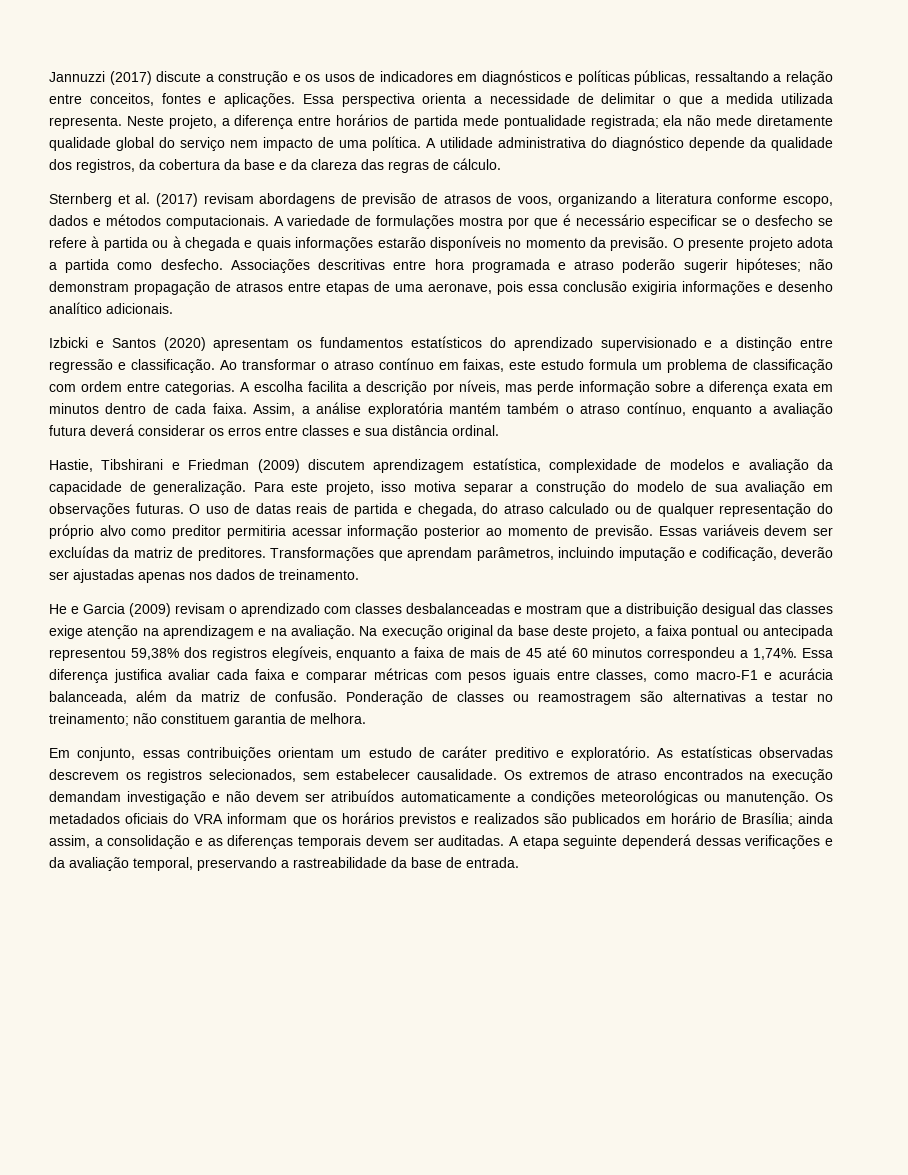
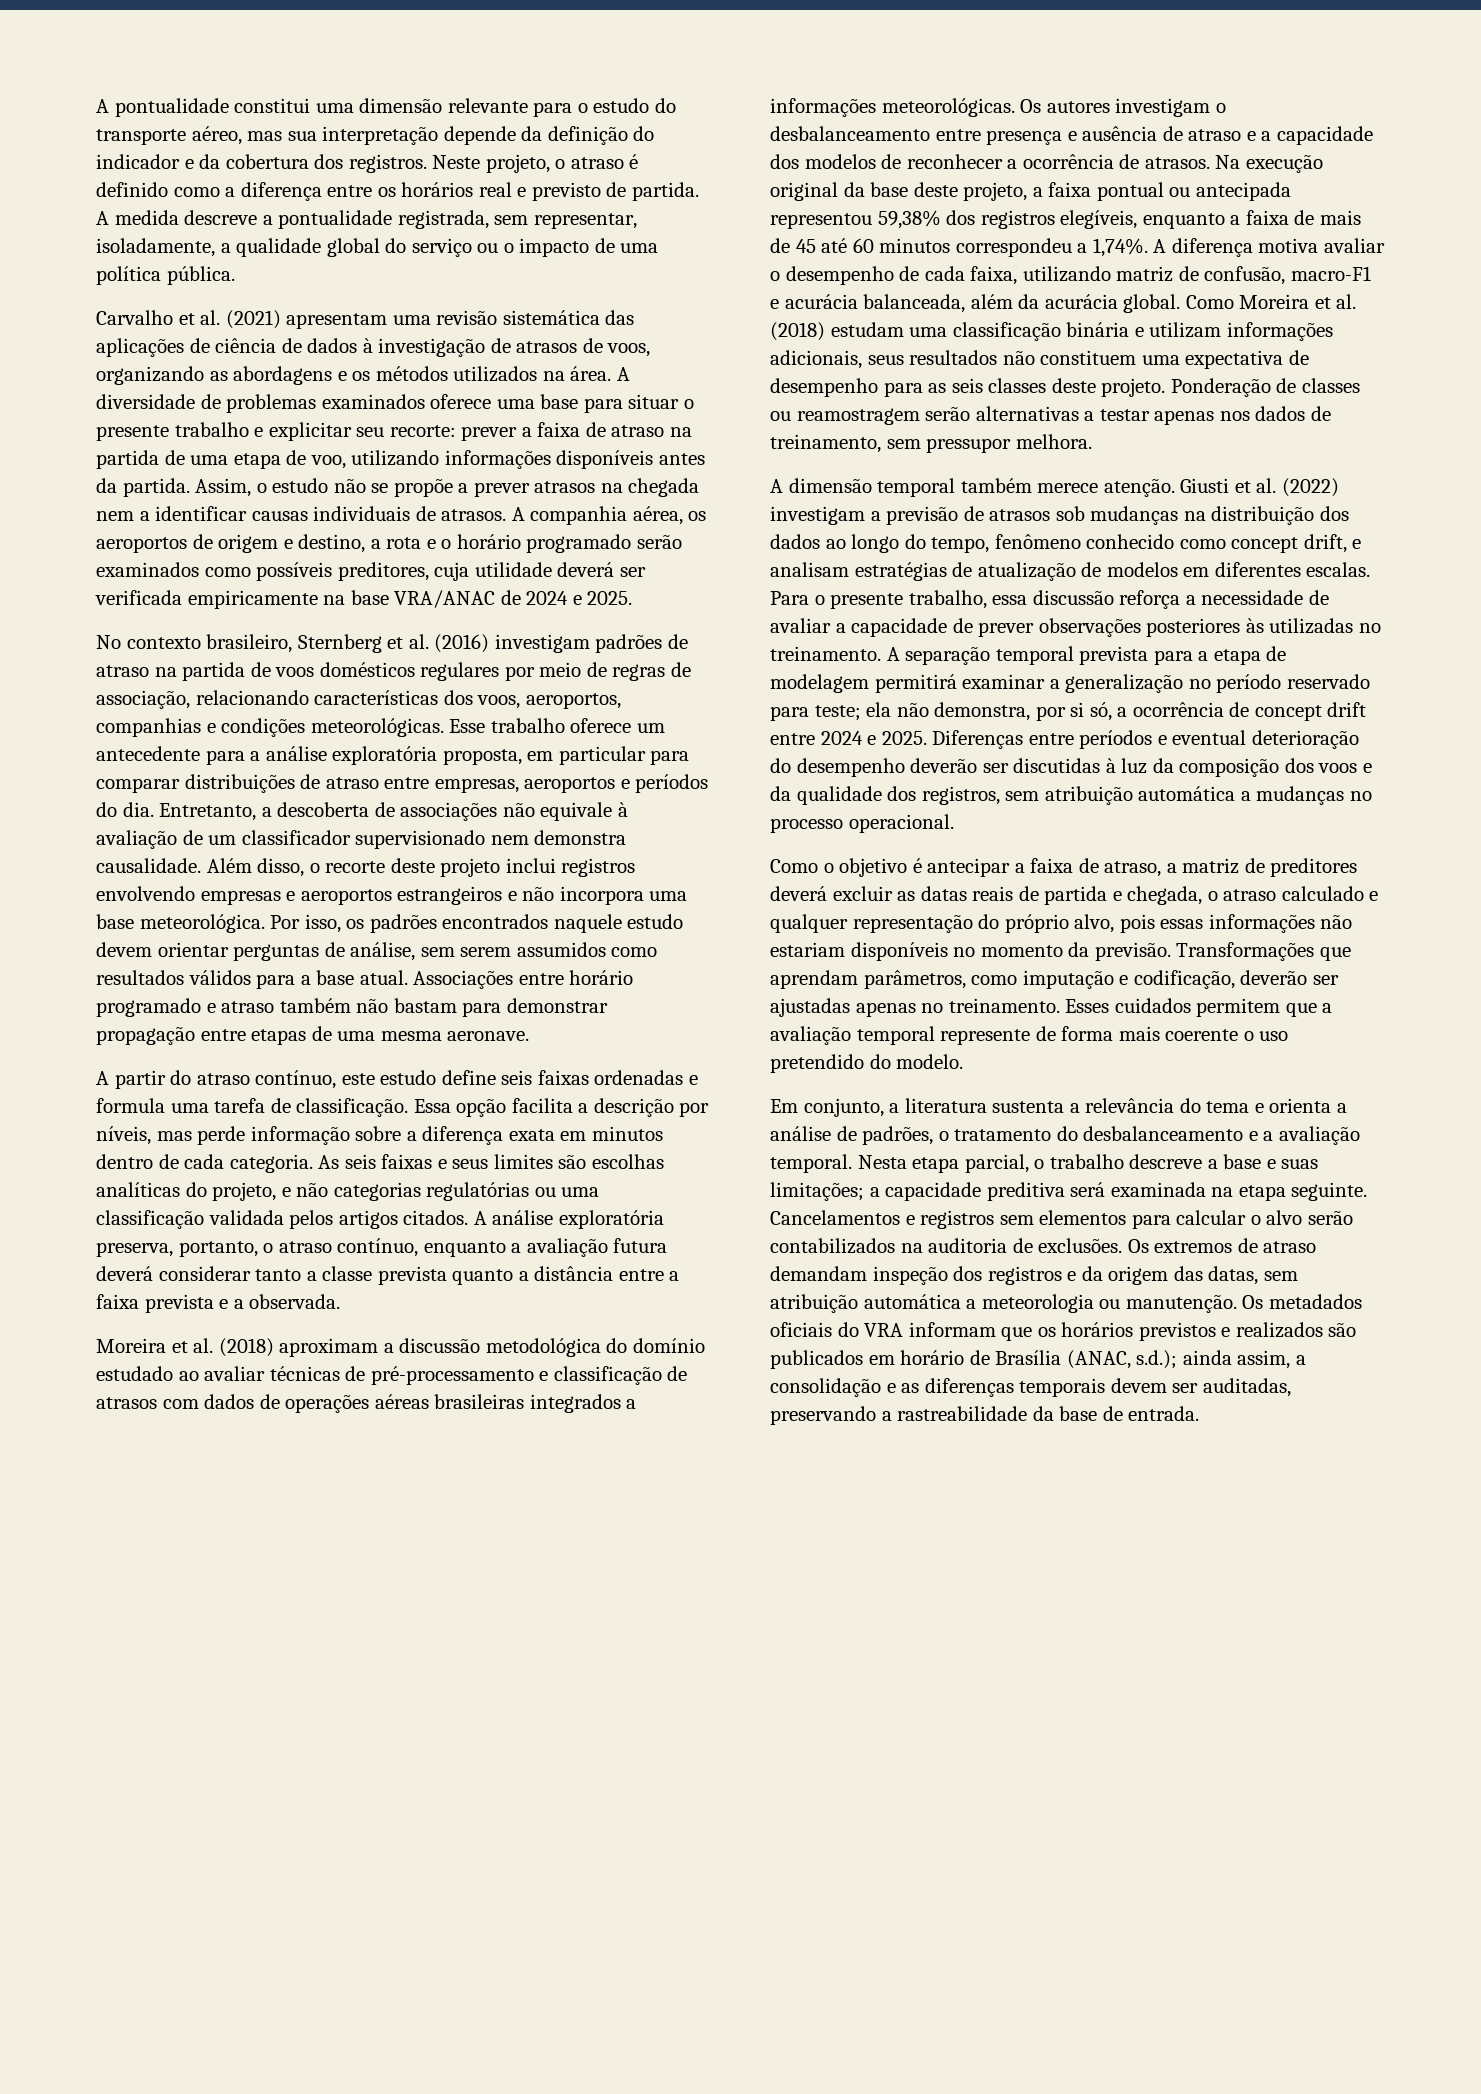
- Jannuzzi (2017) discute a construção e os usos de indicadores em diagnósticos e políticas públicas, ressaltando a relação entre conceitos, fontes e aplicações. Essa perspectiva orienta a necessidade de delimitar o que a medida utilizada representa. Neste projeto, a diferença entre horários de partida mede pontualidade registrada; ela não mede diretamente qualidade global do serviço nem impacto de uma política. A utilidade administrativa do diagnóstico depende da qualidade dos registros, da cobertura da base e da clareza das regras de cálculo.
- Sternberg et al. (2017) revisam abordagens de previsão de atrasos de voos, organizando a literatura conforme escopo, dados e métodos computacionais. A variedade de formulações mostra por que é necessário especificar se o desfecho se refere à partida ou à chegada e quais informações estarão disponíveis no momento da previsão. O presente projeto adota a partida como desfecho. Associações descritivas entre hora programada e atraso poderão sugerir hipóteses; não demonstram propagação de atrasos entre etapas de uma aeronave, pois essa conclusão exigiria informações e desenho analítico adicionais.
- Izbicki e Santos (2020) apresentam os fundamentos estatísticos do aprendizado supervisionado e a distinção entre regressão e classificação. Ao transformar o atraso contínuo em faixas, este estudo formula um problema de classificação com ordem entre categorias. A escolha facilita a descrição por níveis, mas perde informação sobre a diferença exata em minutos dentro de cada faixa. Assim, a análise exploratória mantém também o atraso contínuo, enquanto a avaliação futura deverá considerar os erros entre classes e sua distância ordinal.
- Hastie, Tibshirani e Friedman (2009) discutem aprendizagem estatística, complexidade de modelos e avaliação da capacidade de generalização. Para este projeto, isso motiva separar a construção do modelo de sua avaliação em observações futuras. O uso de datas reais de partida e chegada, do atraso calculado ou de qualquer representação do próprio alvo como preditor permitiria acessar informação posterior ao momento de previsão. Essas variáveis devem ser excluídas da matriz de preditores. Transformações que aprendam parâmetros, incluindo imputação e codificação, deverão ser ajustadas apenas nos dados de treinamento.
- He e Garcia (2009) revisam o aprendizado com classes desbalanceadas e mostram que a distribuição desigual das classes exige atenção na aprendizagem e na avaliação.
+ A pontualidade constitui uma dimensão relevante para o estudo do transporte aéreo, mas sua interpretação depende da definição do indicador e da cobertura dos registros. Neste projeto, o atraso é definido como a diferença entre os horários real e previsto de partida. A medida descreve a pontualidade registrada, sem representar, isoladamente, a qualidade global do serviço ou o impacto de uma política pública.
+ Carvalho et al. (2021) apresentam uma revisão sistemática das aplicações de ciência de dados à investigação de atrasos de voos, organizando as abordagens e os métodos utilizados na área. A diversidade de problemas examinados oferece uma base para situar o presente trabalho e explicitar seu recorte: prever a faixa de atraso na partida de uma etapa de voo, utilizando informações disponíveis antes da partida. Assim, o estudo não se propõe a prever atrasos na chegada nem a identificar causas individuais de atrasos. A companhia aérea, os aeroportos de origem e destino, a rota e o horário programado serão examinados como possíveis preditores, cuja utilidade deverá ser verificada empiricamente na base VRA/ANAC de 2024 e 2025.
+ No contexto brasileiro, Sternberg et al. (2016) investigam padrões de atraso na partida de voos domésticos regulares por meio de regras de associação, relacionando características dos voos, aeroportos, companhias e condições meteorológicas. Esse trabalho oferece um antecedente para a análise exploratória proposta, em particular para comparar distribuições de atraso entre empresas, aeroportos e períodos do dia. Entretanto, a descoberta de associações não equivale à avaliação de um classificador supervisionado nem demonstra causalidade. Além disso, o recorte deste projeto inclui registros envolvendo empresas e aeroportos estrangeiros e não incorpora uma base meteorológica. Por isso, os padrões encontrados naquele estudo devem orientar perguntas de análise, sem serem assumidos como resultados válidos para a base atual. Associações entre horário programado e atraso também não bastam para demonstrar propagação entre etapas de uma mesma aeronave.
+ A partir do atraso contínuo, este estudo define seis faixas ordenadas e formula uma tarefa de classificação. Essa opção facilita a descrição por níveis, mas perde informação sobre a diferença exata em minutos dentro de cada categoria. As seis faixas e seus limites são escolhas analíticas do projeto, e não categorias regulatórias ou uma classificação validada pelos artigos citados. A análise exploratória preserva, portanto, o atraso contínuo, enquanto a avaliação futura deverá considerar tanto a classe prevista quanto a distância entre a faixa prevista e a observada.
+ Moreira et al. (2018) aproximam a discussão metodológica do domínio estudado ao avaliar técnicas de pré-processamento e classificação de atrasos com dados de operações aéreas brasileiras integrados a informações meteorológicas. Os autores investigam o desbalanceamento entre presença e ausência de atraso e a capacidade dos modelos de reconhecer a ocorrência de atrasos.
- Essa diferença justifica avaliar cada faixa e comparar métricas com pesos iguais entre classes, como macro-F1 e acurácia balanceada, além da matriz de confusão.
+ A diferença motiva avaliar o desempenho de cada faixa, utilizando matriz de confusão, macro-F1 e acurácia balanceada, além da acurácia global. Como Moreira et al. (2018) estudam uma classificação binária e utilizam informações adicionais, seus resultados não constituem uma expectativa de desempenho para as seis classes deste projeto.
- Ponderação de classes ou reamostragem são alternativas a testar no treinamento; não constituem garantia de melhora.
- Em conjunto, essas contribuições orientam um estudo de caráter preditivo e exploratório. As estatísticas observadas descrevem os registros selecionados, sem estabelecer causalidade. Os extremos de atraso encontrados na execução demandam investigação e não devem ser atribuídos automaticamente a condições meteorológicas ou manutenção.
+ Ponderação de classes ou reamostragem serão alternativas a testar apenas nos dados de treinamento, sem pressupor melhora.
+ A dimensão temporal também merece atenção. Giusti et al. (2022) investigam a previsão de atrasos sob mudanças na distribuição dos dados ao longo do tempo, fenômeno conhecido como concept drift, e analisam estratégias de atualização de modelos em diferentes escalas. Para o presente trabalho, essa discussão reforça a necessidade de avaliar a capacidade de prever observações posteriores às utilizadas no treinamento. A separação temporal prevista para a etapa de modelagem permitirá examinar a generalização no período reservado para teste; ela não demonstra, por si só, a ocorrência de concept drift entre 2024 e 2025. Diferenças entre períodos e eventual deterioração do desempenho deverão ser discutidas à luz da composição dos voos e da qualidade dos registros, sem atribuição automática a mudanças no processo operacional.
+ Como o objetivo é antecipar a faixa de atraso, a matriz de preditores deverá excluir as datas reais de partida e chegada, o atraso calculado e qualquer representação do próprio alvo, pois essas informações não estariam disponíveis no momento da previsão. Transformações que aprendam parâmetros, como imputação e codificação, deverão ser ajustadas apenas no treinamento. Esses cuidados permitem que a avaliação temporal represente de forma mais coerente o uso pretendido do modelo.
+ Em conjunto, a literatura sustenta a relevância do tema e orienta a análise de padrões, o tratamento do desbalanceamento e a avaliação temporal. Nesta etapa parcial, o trabalho descreve a base e suas limitações; a capacidade preditiva será examinada na etapa seguinte. Cancelamentos e registros sem elementos para calcular o alvo serão contabilizados na auditoria de exclusões. Os extremos de atraso demandam inspeção dos registros e da origem das datas, sem atribuição automática a meteorologia ou manutenção.
- Os metadados oficiais do VRA informam que os horários previstos e realizados são publicados em horário de Brasília; ainda assim, a consolidação e as diferenças temporais devem ser auditadas. A etapa seguinte dependerá dessas verificações e da avaliação temporal, preservando a rastreabilidade da base de entrada.
+ Os metadados oficiais do VRA informam que os horários previstos e realizados são publicados em horário de Brasília (ANAC, s.d.); ainda assim, a consolidação e as diferenças temporais devem ser auditadas, preservando a rastreabilidade da base de entrada.

